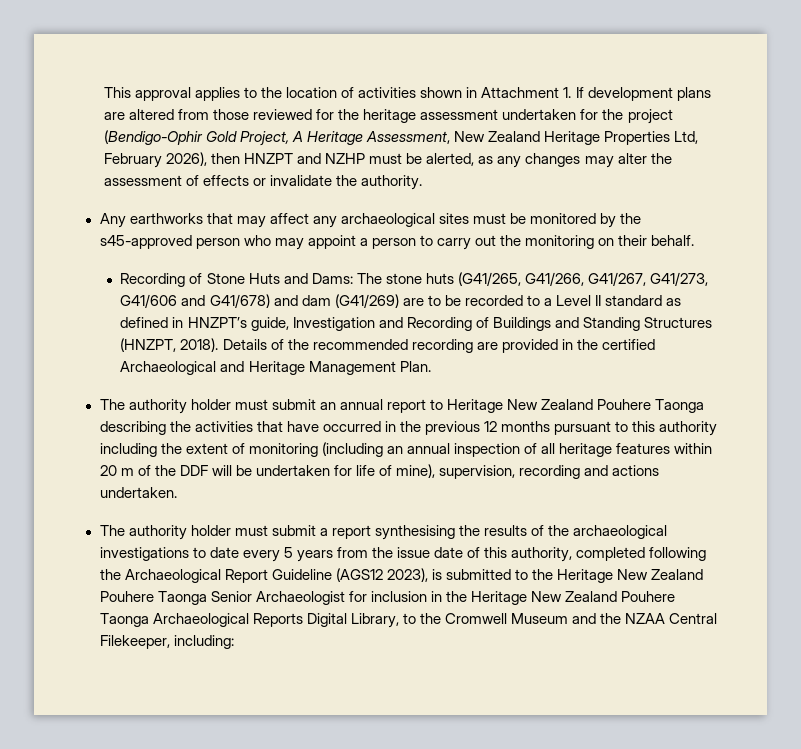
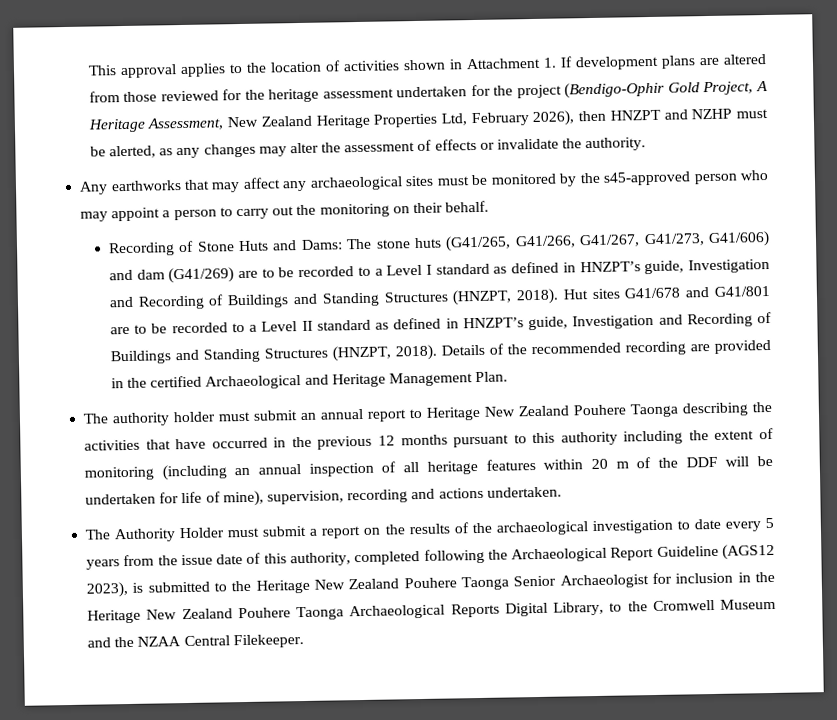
- Recording of Stone Huts and Dams: The stone huts (G41/265, G41/266, G41/267, G41/273, G41/606 and G41/678) and dam (G41/269) are to be recorded to a Level II standard as defined in HNZPT’s guide, Investigation and Recording of Buildings and Standing Structures (HNZPT, 2018).
+ Recording of Stone Huts and Dams: The stone huts (G41/265, G41/266, G41/267, G41/273, G41/606) and dam (G41/269) are to be recorded to a Level I standard as defined in HNZPT’s guide, Investigation and Recording of Buildings and Standing Structures (HNZPT, 2018). Hut sites G41/678 and G41/801 are to be recorded to a Level II standard as defined in HNZPT’s guide, Investigation and Recording of Buildings and Standing Structures (HNZPT, 2018).
- The authority holder must submit a report synthesising the results of the archaeological investigations to date every 5 years from the issue date of this authority, completed following the Archaeological Report Guideline (AGS12 2023), is submitted to the Heritage New Zealand Pouhere Taonga Senior Archaeologist for inclusion in the Heritage New Zealand Pouhere Taonga Archaeological Reports Digital Library, to the Cromwell Museum and the NZAA Central Filekeeper, including:
+ The Authority Holder must submit a report on the results of the archaeological investigation to date every 5 years from the issue date of this authority, completed following the Archaeological Report Guideline (AGS12 2023), is submitted to the Heritage New Zealand Pouhere Taonga Senior Archaeologist for inclusion in the Heritage New Zealand Pouhere Taonga Archaeological Reports Digital Library, to the Cromwell Museum and the NZAA Central Filekeeper.

